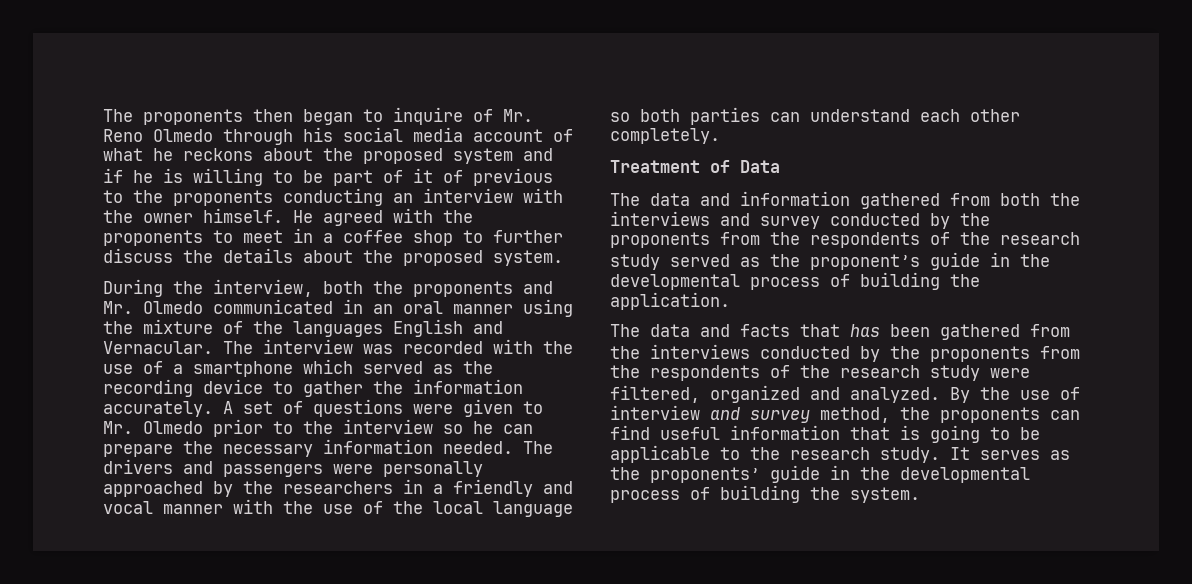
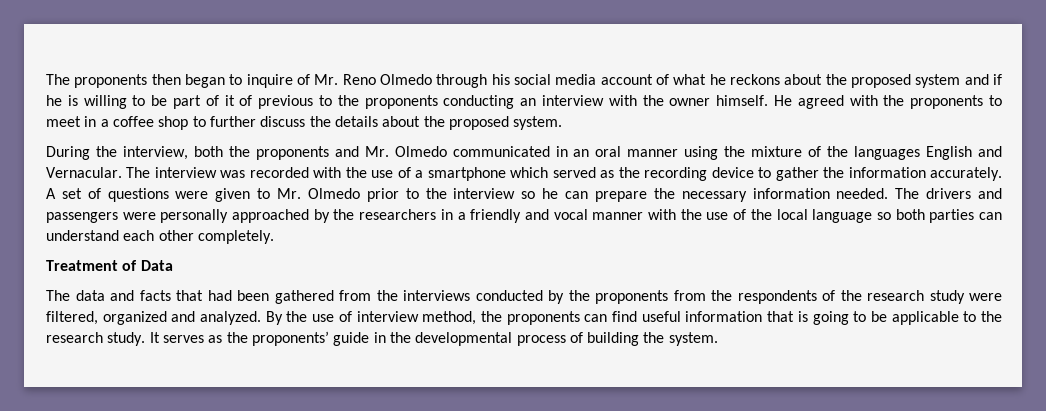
- The data and information gathered from both the interviews and survey conducted by the proponents from the respondents of the research study served as the proponent’s guide in the developmental process of building the application.
- The data and facts that has been gathered from the interviews conducted by the proponents from the respondents of the research study were filtered, organized and analyzed.
+ The data and facts that had been gathered from the interviews conducted by the proponents from the respondents of the research study were filtered, organized and analyzed.
- By the use of interview and survey method, the proponents can find useful information that is going to be applicable to the research study.
+ By the use of interview method, the proponents can find useful information that is going to be applicable to the research study.

